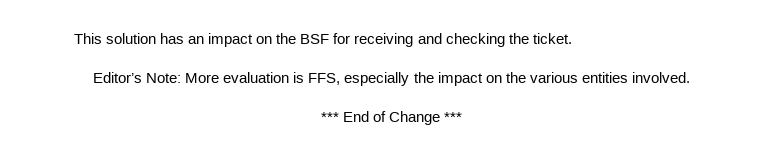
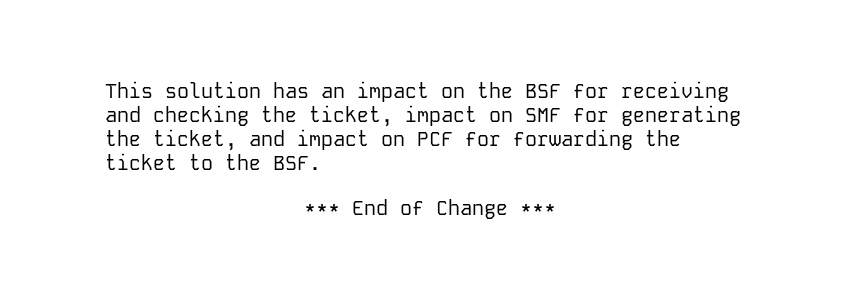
- This solution has an impact on the BSF for receiving and checking the ticket.
- Editor’s Note: More evaluation is FFS, especially the impact on the various entities involved.
+ This solution has an impact on the BSF for receiving and checking the ticket, impact on SMF for generating the ticket, and impact on PCF for forwarding the ticket to the BSF.

